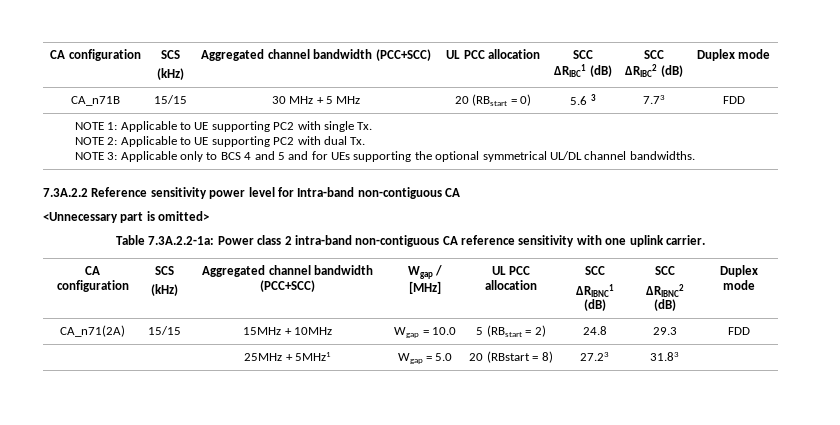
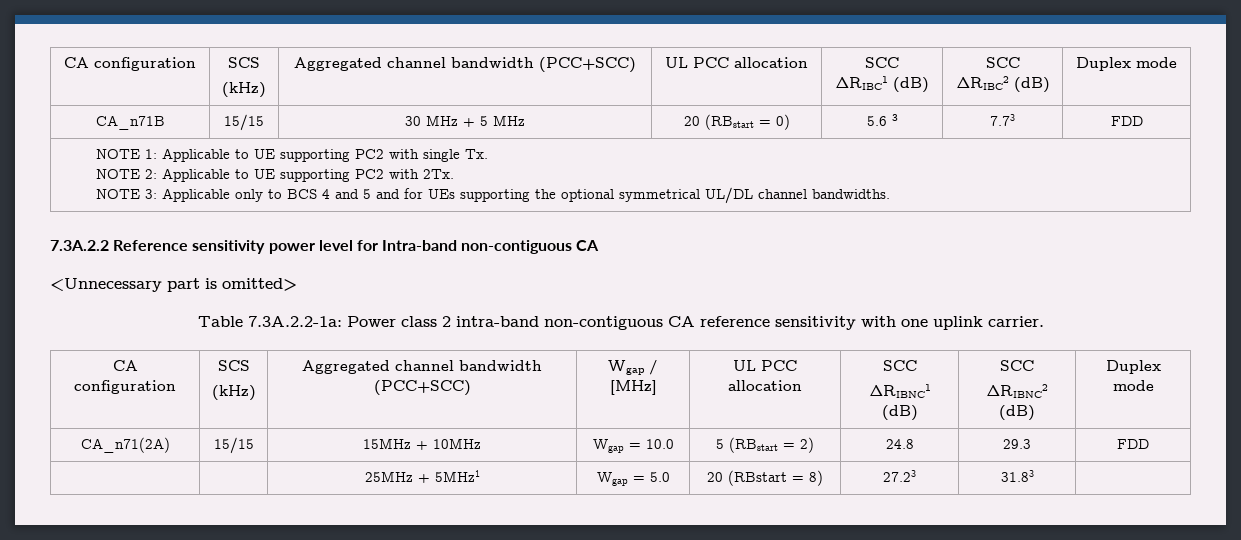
  NOTE 1: Applicable to UE supporting PC2 with single Tx.
- NOTE 2: Applicable to UE supporting PC2 with dual Tx.
+ NOTE 2: Applicable to UE supporting PC2 with 2Tx.

